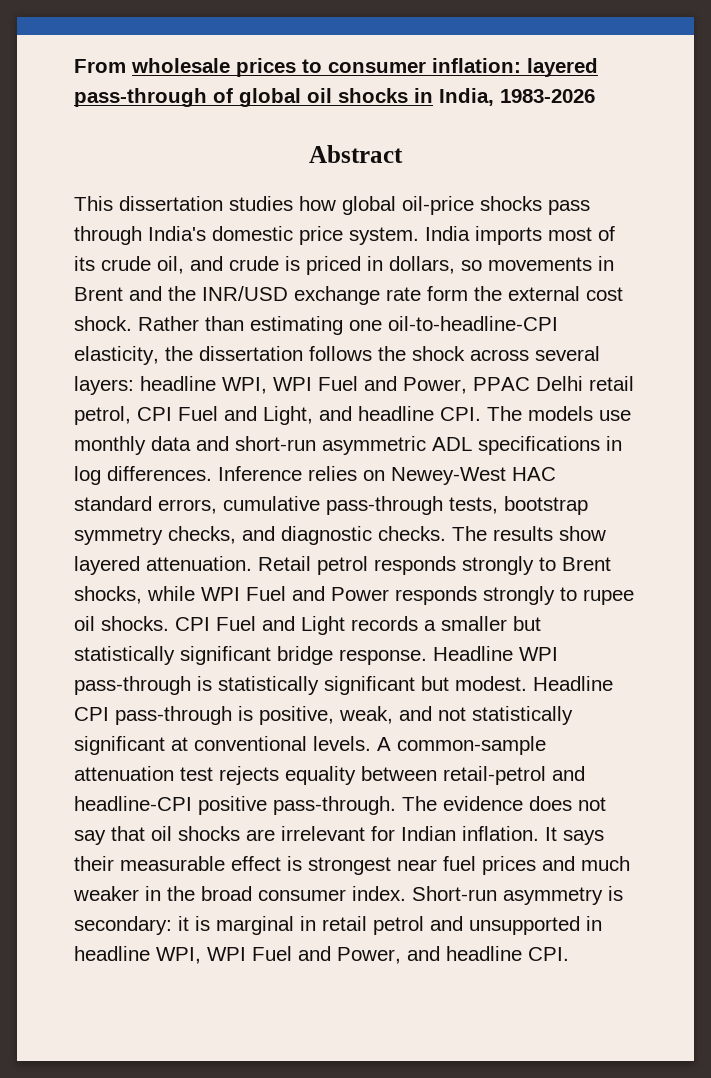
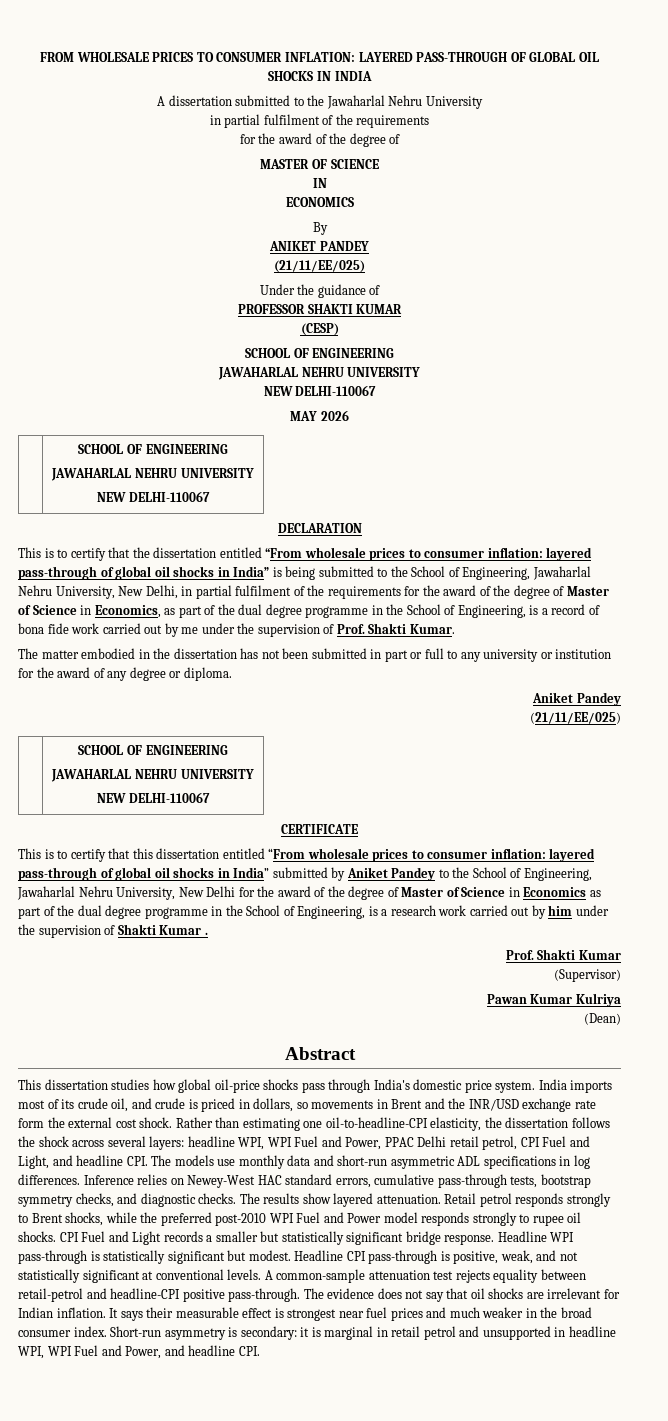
- From wholesale prices to consumer inflation: layered pass-through of global oil shocks in India, 1983-2026
+ FROM WHOLESALE PRICES TO CONSUMER INFLATION: LAYERED PASS-THROUGH OF GLOBAL OIL SHOCKS IN INDIA
+ A dissertation submitted to the Jawaharlal Nehru University
+ in partial fulfilment of the requirements
+ for the award of the degree of
+ MASTER OF SCIENCE
+ IN
+ ECONOMICS
+ By
+ ANIKET PANDEY
+ (21/11/EE/025)
+ Under the guidance of
+ PROFESSOR SHAKTI KUMAR
+ (CESP)
+ SCHOOL OF ENGINEERING
+ JAWAHARLAL NEHRU UNIVERSITY
+ NEW DELHI-110067
+ MAY 2026
+ | SCHOOL OF ENGINEERING
+ JAWAHARLAL NEHRU UNIVERSITY
+ NEW DELHI-110067
+ DECLARATION
+ This is to certify that the dissertation entitled “From wholesale prices to consumer inflation: layered pass-through of global oil shocks in India” is being submitted to the School of Engineering, Jawaharlal Nehru University, New Delhi, in partial fulfilment of the requirements for the award of the degree of Master of Science in Economics, as part of the dual degree programme in the School of Engineering, is a record of bona fide work carried out by me under the supervision of Prof. Shakti Kumar.
+ The matter embodied in the dissertation has not been submitted in part or full to any university or institution for the award of any degree or diploma.
+ Aniket Pandey
+ (21/11/EE/025)
+ | SCHOOL OF ENGINEERING
+ JAWAHARLAL NEHRU UNIVERSITY
+ NEW DELHI-110067
+ CERTIFICATE
+ This is to certify that this dissertation entitled “From wholesale prices to consumer inflation: layered pass-through of global oil shocks in India” submitted by Aniket Pandey to the School of Engineering, Jawaharlal Nehru University, New Delhi for the award of the degree of Master of Science in Economics as part of the dual degree programme in the School of Engineering, is a research work carried out by him under the supervision of Shakti Kumar .
+ Prof. Shakti Kumar
+ (Supervisor)
+ Pawan Kumar Kulriya
+ (Dean)
- Retail petrol responds strongly to Brent shocks, while WPI Fuel and Power responds strongly to rupee oil shocks.
+ Retail petrol responds strongly to Brent shocks, while the preferred post-2010 WPI Fuel and Power model responds strongly to rupee oil shocks.

